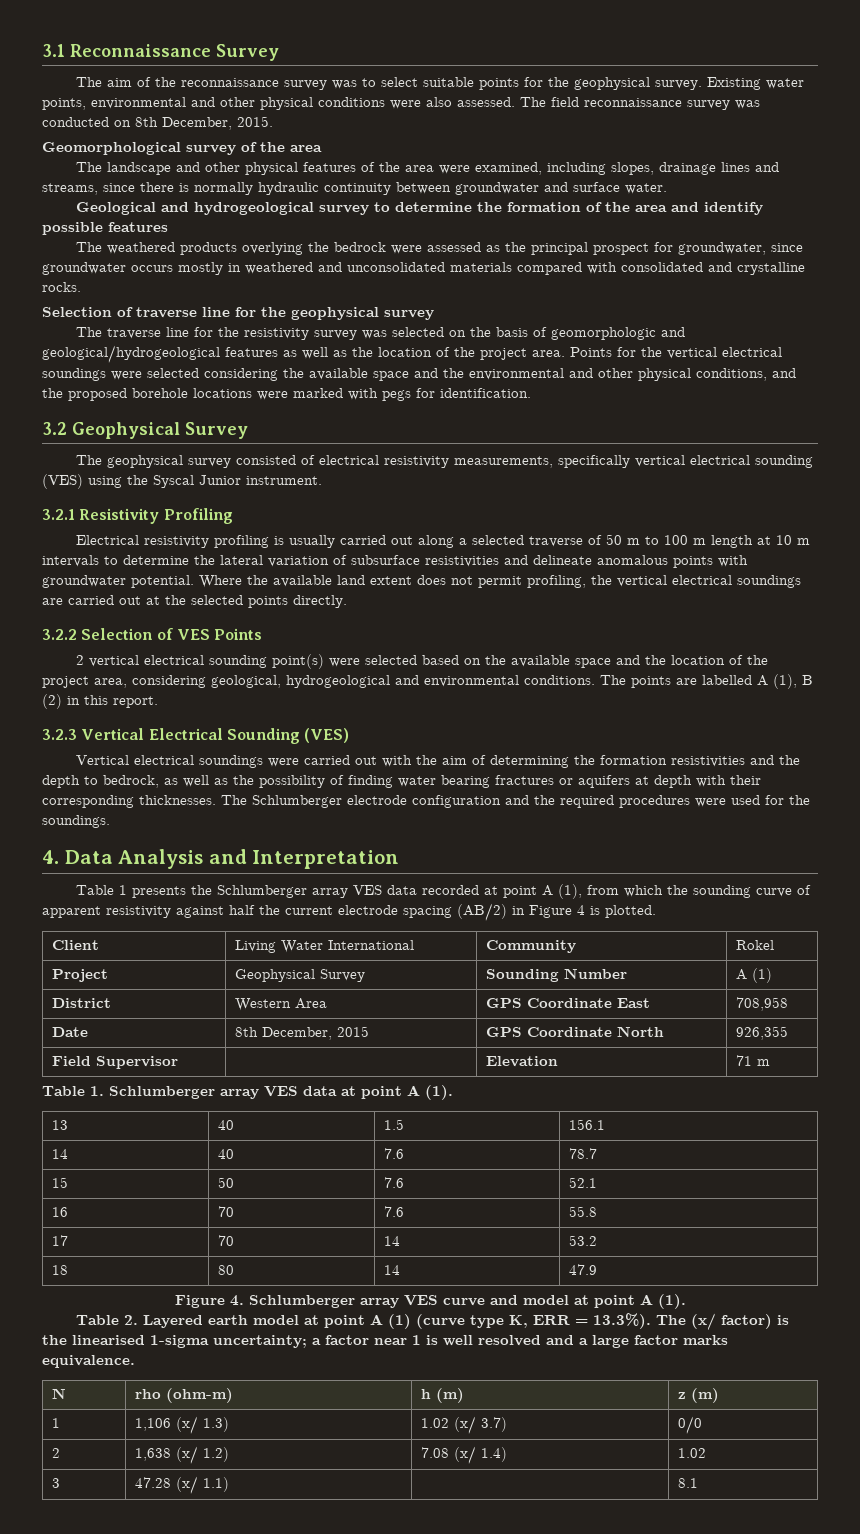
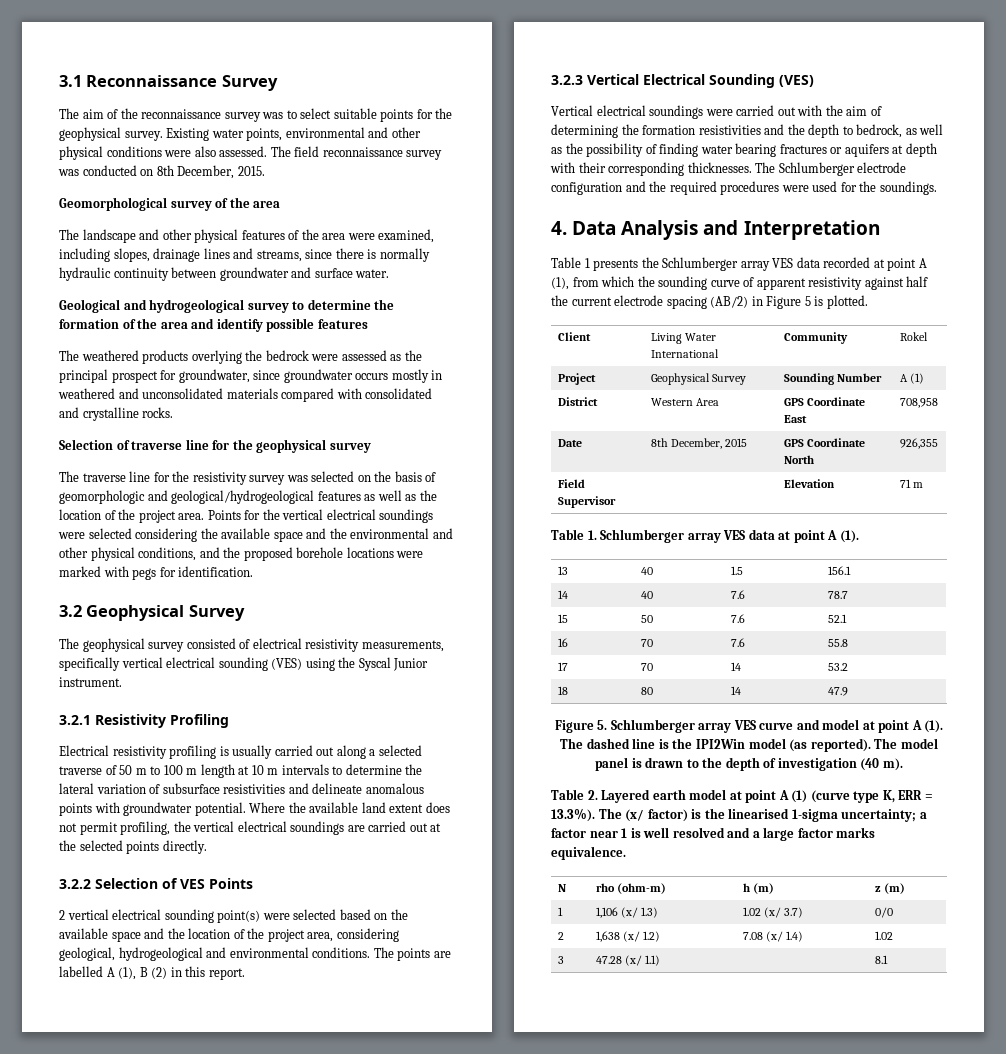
- Table 1 presents the Schlumberger array VES data recorded at point A (1), from which the sounding curve of apparent resistivity against half the current electrode spacing (AB/2) in Figure 4 is plotted.
+ Table 1 presents the Schlumberger array VES data recorded at point A (1), from which the sounding curve of apparent resistivity against half the current electrode spacing (AB/2) in Figure 5 is plotted.
- Figure 4. Schlumberger array VES curve and model at point A (1).
+ Figure 5. Schlumberger array VES curve and model at point A (1). The dashed line is the IPI2Win model (as reported). The model panel is drawn to the depth of investigation (40 m).

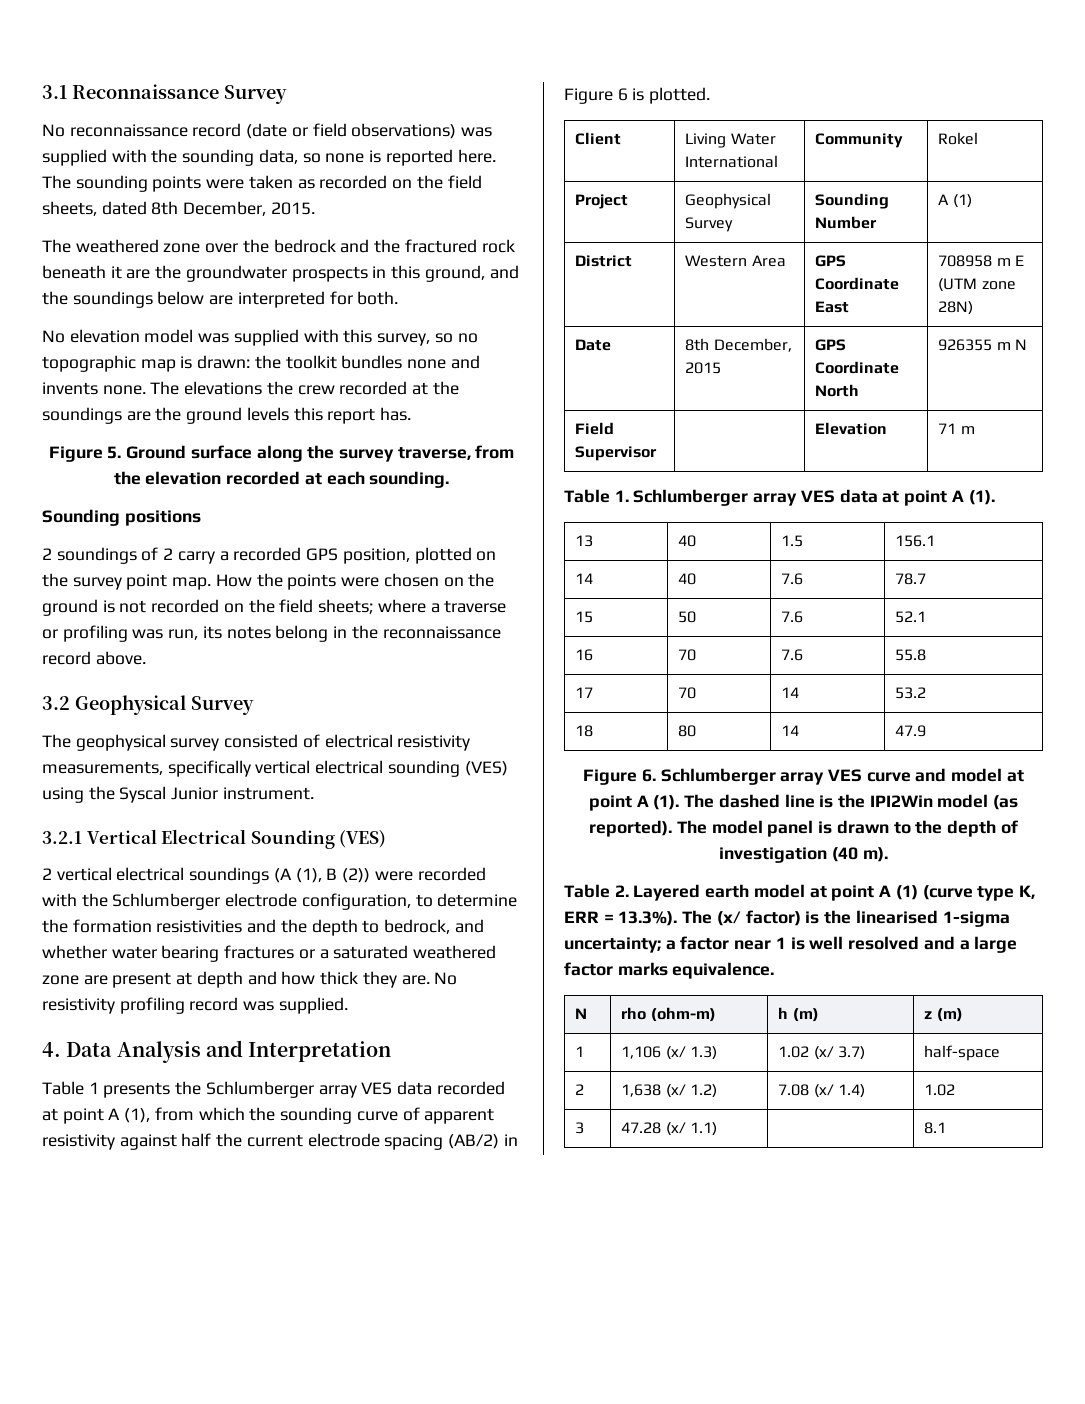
- The aim of the reconnaissance survey was to select suitable points for the geophysical survey. Existing water points, environmental and other physical conditions were also assessed. The field reconnaissance survey was conducted on 8th December, 2015.
- Geomorphological survey of the area
- The landscape and other physical features of the area were examined, including slopes, drainage lines and streams, since there is normally hydraulic continuity between groundwater and surface water.
- Geological and hydrogeological survey to determine the formation of the area and identify possible features
- The weathered products overlying the bedrock were assessed as the principal prospect for groundwater, since groundwater occurs mostly in weathered and unconsolidated materials compared with consolidated and crystalline rocks.
- Selection of traverse line for the geophysical survey
- The traverse line for the resistivity survey was selected on the basis of geomorphologic and geological/hydrogeological features as well as the location of the project area. Points for the vertical electrical soundings were selected considering the available space and the environmental and other physical conditions, and the proposed borehole locations were marked with pegs for identification.
+ No reconnaissance record (date or field observations) was supplied with the sounding data, so none is reported here. The sounding points were taken as recorded on the field sheets, dated 8th December, 2015.
+ The weathered zone over the bedrock and the fractured rock beneath it are the groundwater prospects in this ground, and the soundings below are interpreted for both.
+ No elevation model was supplied with this survey, so no topographic map is drawn: the toolkit bundles none and invents none. The elevations the crew recorded at the soundings are the ground levels this report has.
+ Figure 5. Ground surface along the survey traverse, from the elevation recorded at each sounding.
+ Sounding positions
+ 2 soundings of 2 carry a recorded GPS position, plotted on the survey point map. How the points were chosen on the ground is not recorded on the field sheets; where a traverse or profiling was run, its notes belong in the reconnaissance record above.
- 3.2.1 Resistivity Profiling
- Electrical resistivity profiling is usually carried out along a selected traverse of 50 m to 100 m length at 10 m intervals to determine the lateral variation of subsurface resistivities and delineate anomalous points with groundwater potential. Where the available land extent does not permit profiling, the vertical electrical soundings are carried out at the selected points directly.
- 3.2.2 Selection of VES Points
- 2 vertical electrical sounding point(s) were selected based on the available space and the location of the project area, considering geological, hydrogeological and environmental conditions. The points are labelled A (1), B (2) in this report.
- 3.2.3 Vertical Electrical Sounding (VES)
- Vertical electrical soundings were carried out with the aim of determining the formation resistivities and the depth to bedrock, as well as the possibility of finding water bearing fractures or aquifers at depth with their corresponding thicknesses. The Schlumberger electrode configuration and the required procedures were used for the soundings.
+ 3.2.1 Vertical Electrical Sounding (VES)
+ 2 vertical electrical soundings (A (1), B (2)) were recorded with the Schlumberger electrode configuration, to determine the formation resistivities and the depth to bedrock, and whether water bearing fractures or a saturated weathered zone are present at depth and how thick they are. No resistivity profiling record was supplied.
- Table 1 presents the Schlumberger array VES data recorded at point A (1), from which the sounding curve of apparent resistivity against half the current electrode spacing (AB/2) in Figure 5 is plotted.
+ Table 1 presents the Schlumberger array VES data recorded at point A (1), from which the sounding curve of apparent resistivity against half the current electrode spacing (AB/2) in Figure 6 is plotted.
- District | Western Area | GPS Coordinate East | 708,958
+ District | Western Area | GPS Coordinate East | 708958 m E (UTM zone 28N)
- Date | 8th December, 2015 | GPS Coordinate North | 926,355
+ Date | 8th December, 2015 | GPS Coordinate North | 926355 m N
- Figure 5. Schlumberger array VES curve and model at point A (1).
+ Figure 6. Schlumberger array VES curve and model at point A (1).
- 1 | 1,106 (x/ 1.3) | 1.02 (x/ 3.7) | 0/0
+ 1 | 1,106 (x/ 1.3) | 1.02 (x/ 3.7) | half-space

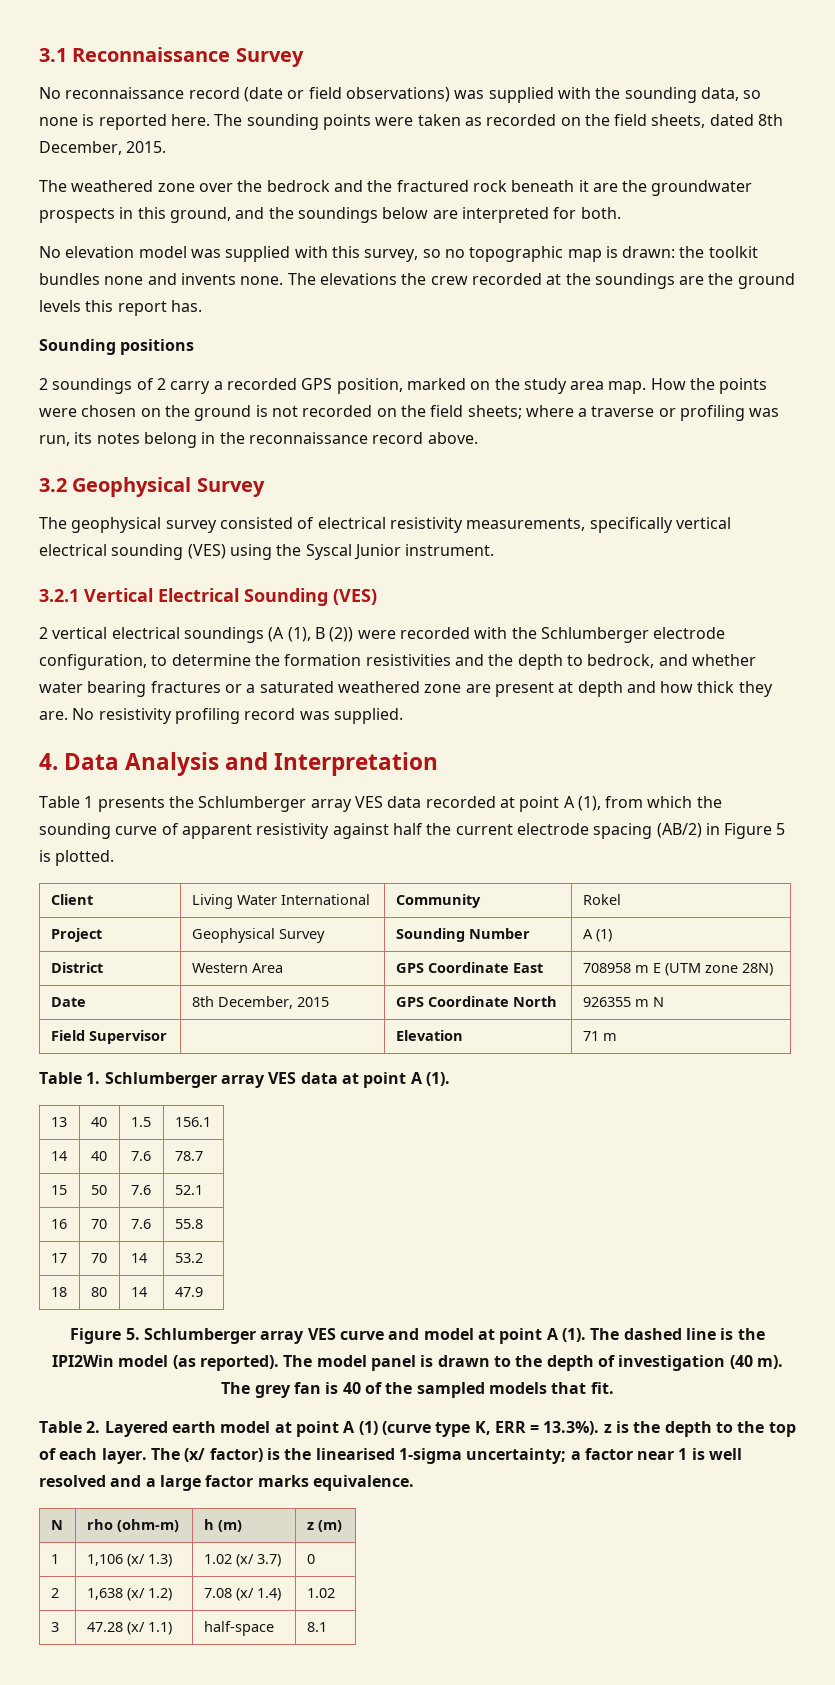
- Figure 5. Ground surface along the survey traverse, from the elevation recorded at each sounding.
- 2 soundings of 2 carry a recorded GPS position, plotted on the survey point map.
+ 2 soundings of 2 carry a recorded GPS position, marked on the study area map.
- Table 1 presents the Schlumberger array VES data recorded at point A (1), from which the sounding curve of apparent resistivity against half the current electrode spacing (AB/2) in Figure 6 is plotted.
+ Table 1 presents the Schlumberger array VES data recorded at point A (1), from which the sounding curve of apparent resistivity against half the current electrode spacing (AB/2) in Figure 5 is plotted.
- Figure 6. Schlumberger array VES curve and model at point A (1).
+ Figure 5. Schlumberger array VES curve and model at point A (1).
+ The grey fan is 40 of the sampled models that fit.
- Table 2. Layered earth model at point A (1) (curve type K, ERR = 13.3%). The (x/ factor) is the linearised 1-sigma uncertainty; a factor near 1 is well resolved and a large factor marks equivalence.
+ Table 2. Layered earth model at point A (1) (curve type K, ERR = 13.3%). z is the depth to the top of each layer. The (x/ factor) is the linearised 1-sigma uncertainty; a factor near 1 is well resolved and a large factor marks equivalence.
- 1 | 1,106 (x/ 1.3) | 1.02 (x/ 3.7) | half-space
+ 1 | 1,106 (x/ 1.3) | 1.02 (x/ 3.7) | 0
- 3 | 47.28 (x/ 1.1) | | 8.1
+ 3 | 47.28 (x/ 1.1) | half-space | 8.1

